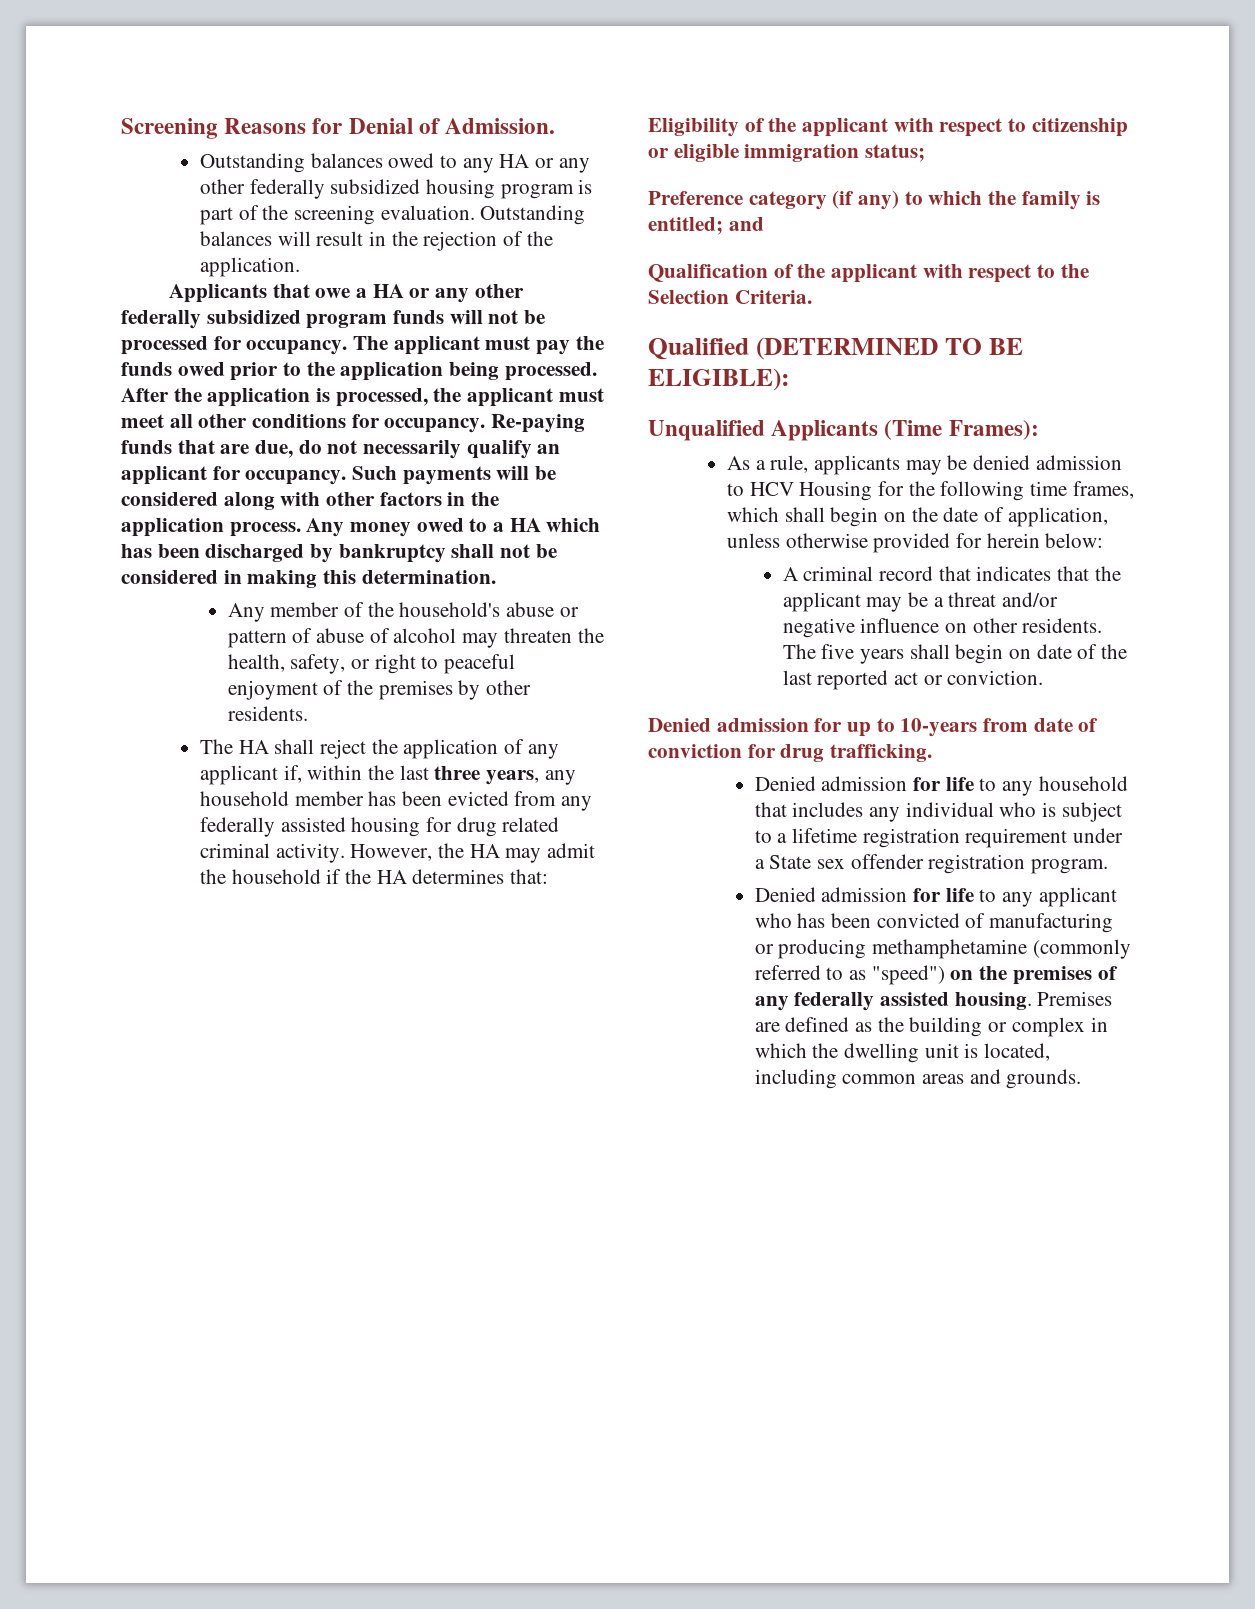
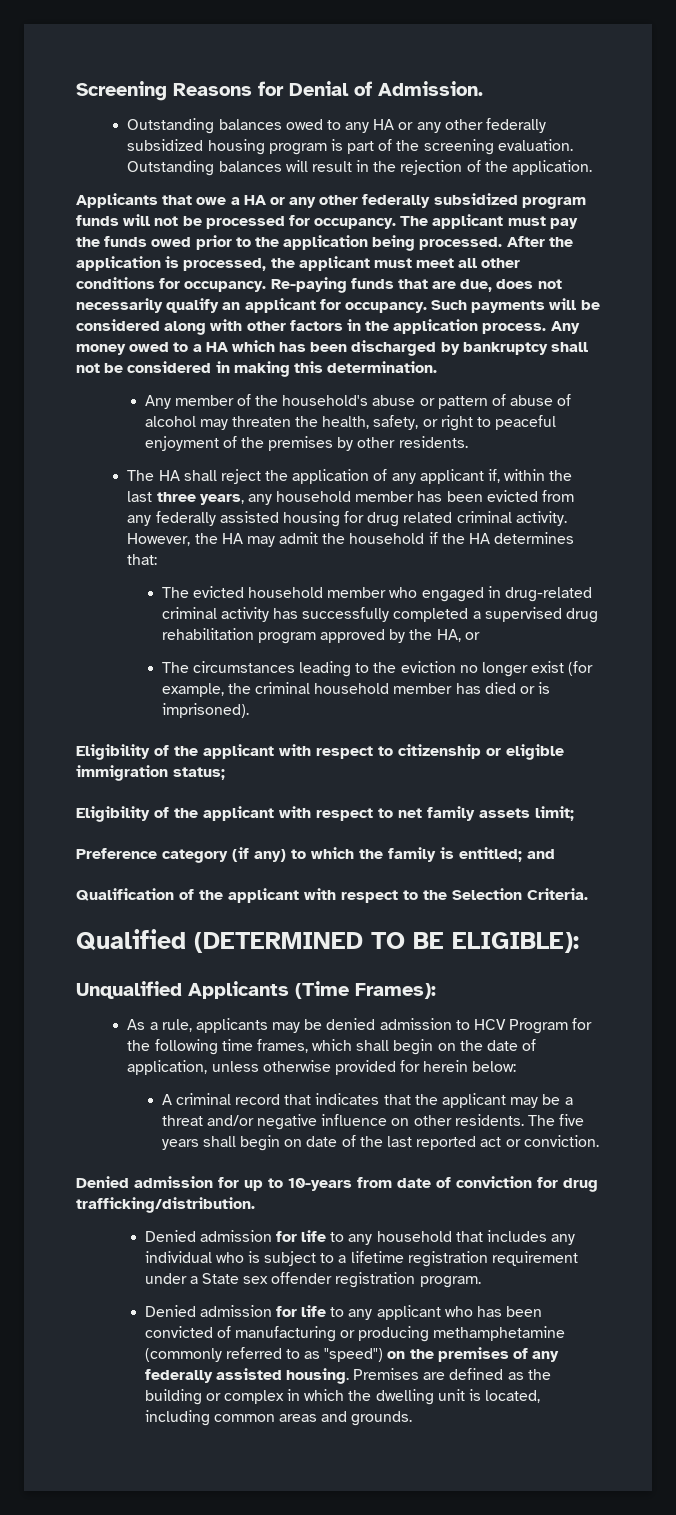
- Re-paying funds that are due, do not necessarily qualify an applicant for occupancy.
+ Re-paying funds that are due, does not necessarily qualify an applicant for occupancy.
+ The evicted household member who engaged in drug-related criminal activity has successfully completed a supervised drug rehabilitation program approved by the HA, or
+ The circumstances leading to the eviction no longer exist (for example, the criminal household member has died or is imprisoned).
+ Eligibility of the applicant with respect to net family assets limit;
- As a rule, applicants may be denied admission to HCV Housing for the following time frames, which shall begin on the date of application, unless otherwise provided for herein below:
+ As a rule, applicants may be denied admission to HCV Program for the following time frames, which shall begin on the date of application, unless otherwise provided for herein below:
- Denied admission for up to 10-years from date of conviction for drug trafficking.
+ Denied admission for up to 10-years from date of conviction for drug trafficking/distribution.

